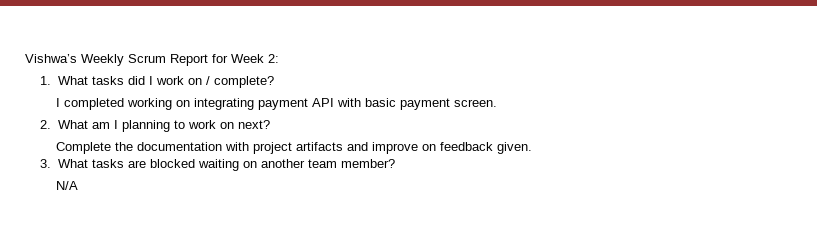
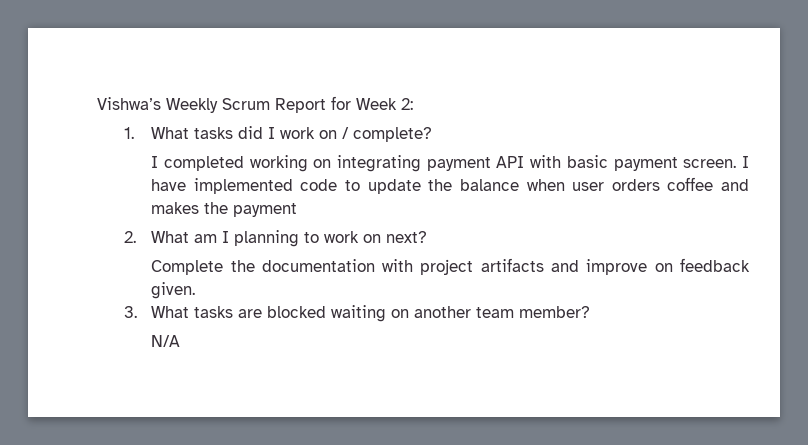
+ I have implemented code to update the balance when user orders coffee and makes the payment

